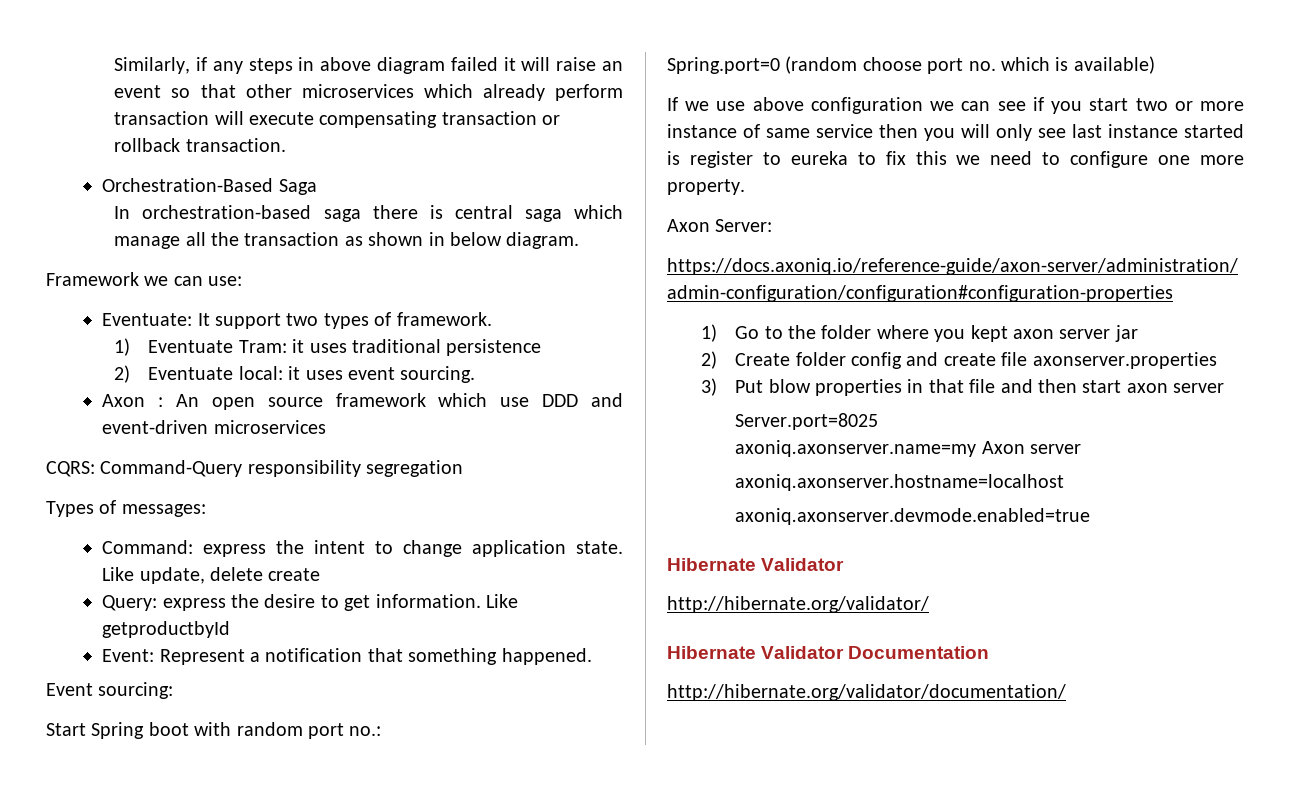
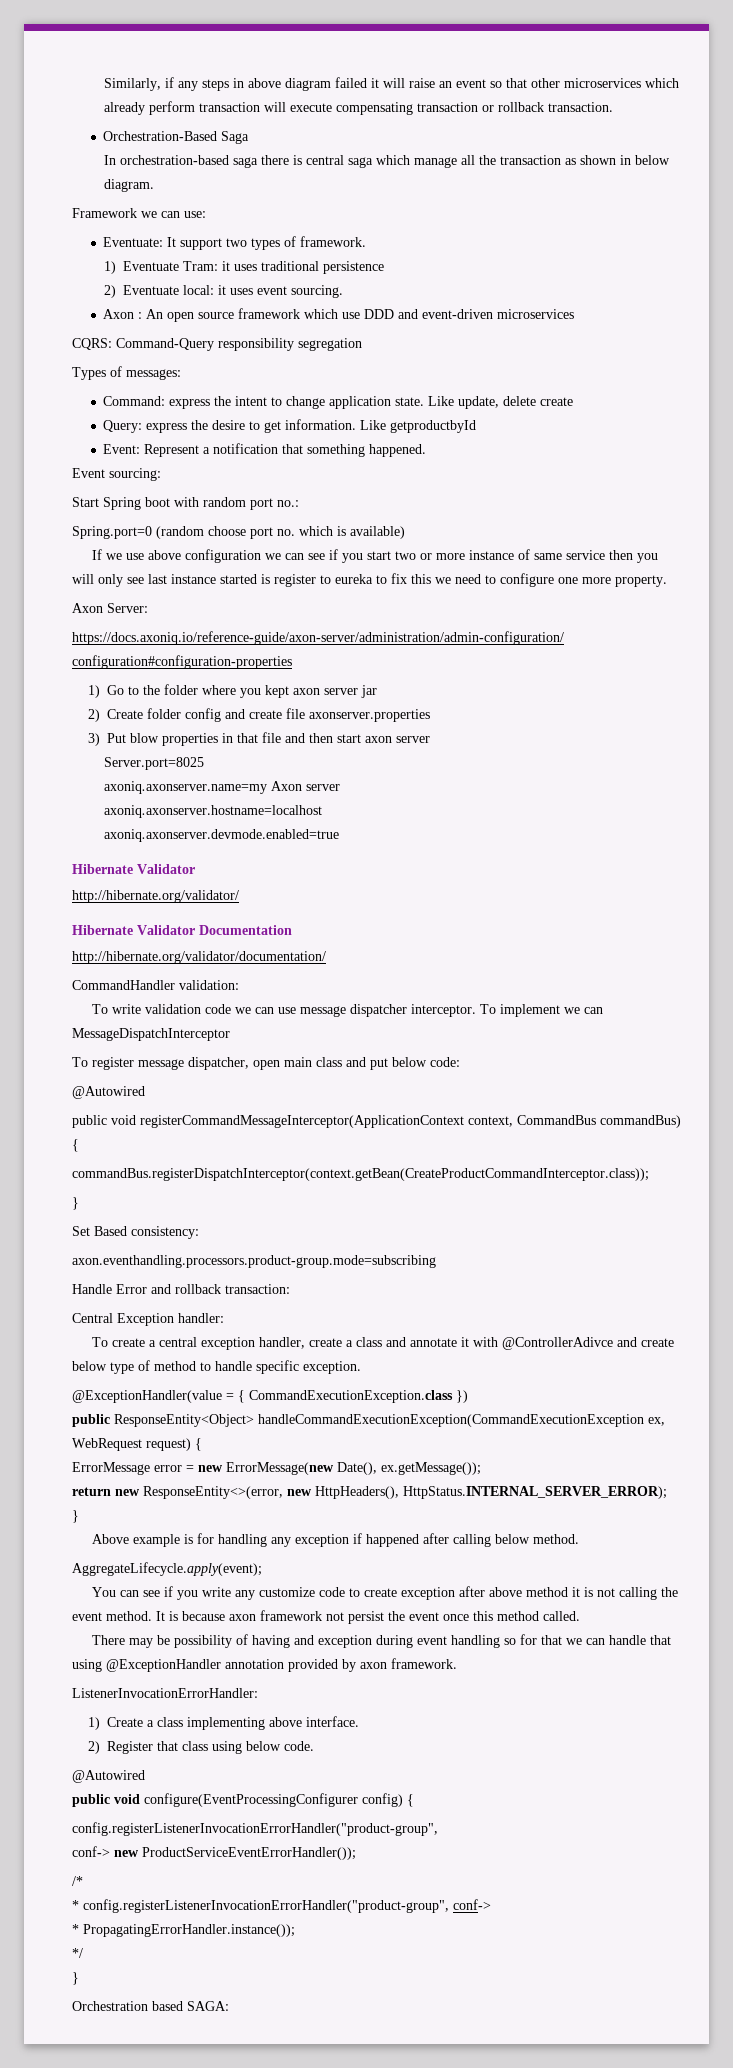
+ CommandHandler validation:
+ To write validation code we can use message dispatcher interceptor. To implement we can MessageDispatchInterceptor
+ To register message dispatcher, open main class and put below code:
+ @Autowired
+ public void registerCommandMessageInterceptor(ApplicationContext context, CommandBus commandBus) {
+ commandBus.registerDispatchInterceptor(context.getBean(CreateProductCommandInterceptor.class));
+ }
+ Set Based consistency:
+ axon.eventhandling.processors.product-group.mode=subscribing
+ Handle Error and rollback transaction:
+ Central Exception handler:
+ To create a central exception handler, create a class and annotate it with @ControllerAdivce and create below type of method to handle specific exception.
+ @ExceptionHandler(value = { CommandExecutionException.class })
+ public ResponseEntity<Object> handleCommandExecutionException(CommandExecutionException ex, WebRequest request) {
+ ErrorMessage error = new ErrorMessage(new Date(), ex.getMessage());
+ return new ResponseEntity<>(error, new HttpHeaders(), HttpStatus.INTERNAL_SERVER_ERROR);
+ }
+ Above example is for handling any exception if happened after calling below method.
+ AggregateLifecycle.apply(event);
+ You can see if you write any customize code to create exception after above method it is not calling the event method. It is because axon framework not persist the event once this method called.
+ There may be possibility of having and exception during event handling so for that we can handle that using @ExceptionHandler annotation provided by axon framework.
+ ListenerInvocationErrorHandler:
+ 1) Create a class implementing above interface.
+ 2) Register that class using below code.
+ @Autowired
+ public void configure(EventProcessingConfigurer config) {
+ config.registerListenerInvocationErrorHandler("product-group",
+ conf-> new ProductServiceEventErrorHandler());
+ /*
+ * config.registerListenerInvocationErrorHandler("product-group", conf->
+ * PropagatingErrorHandler.instance());
+ */
+ }
+ Orchestration based SAGA:

